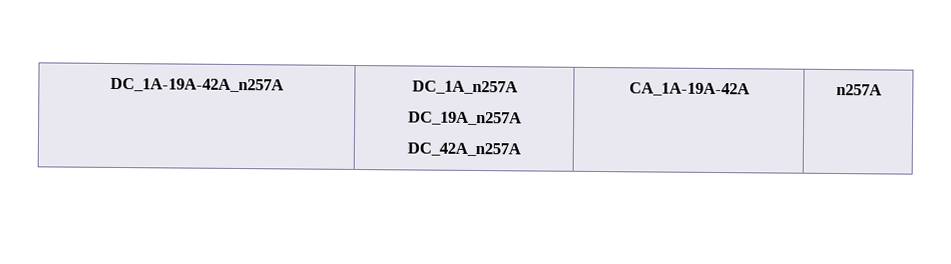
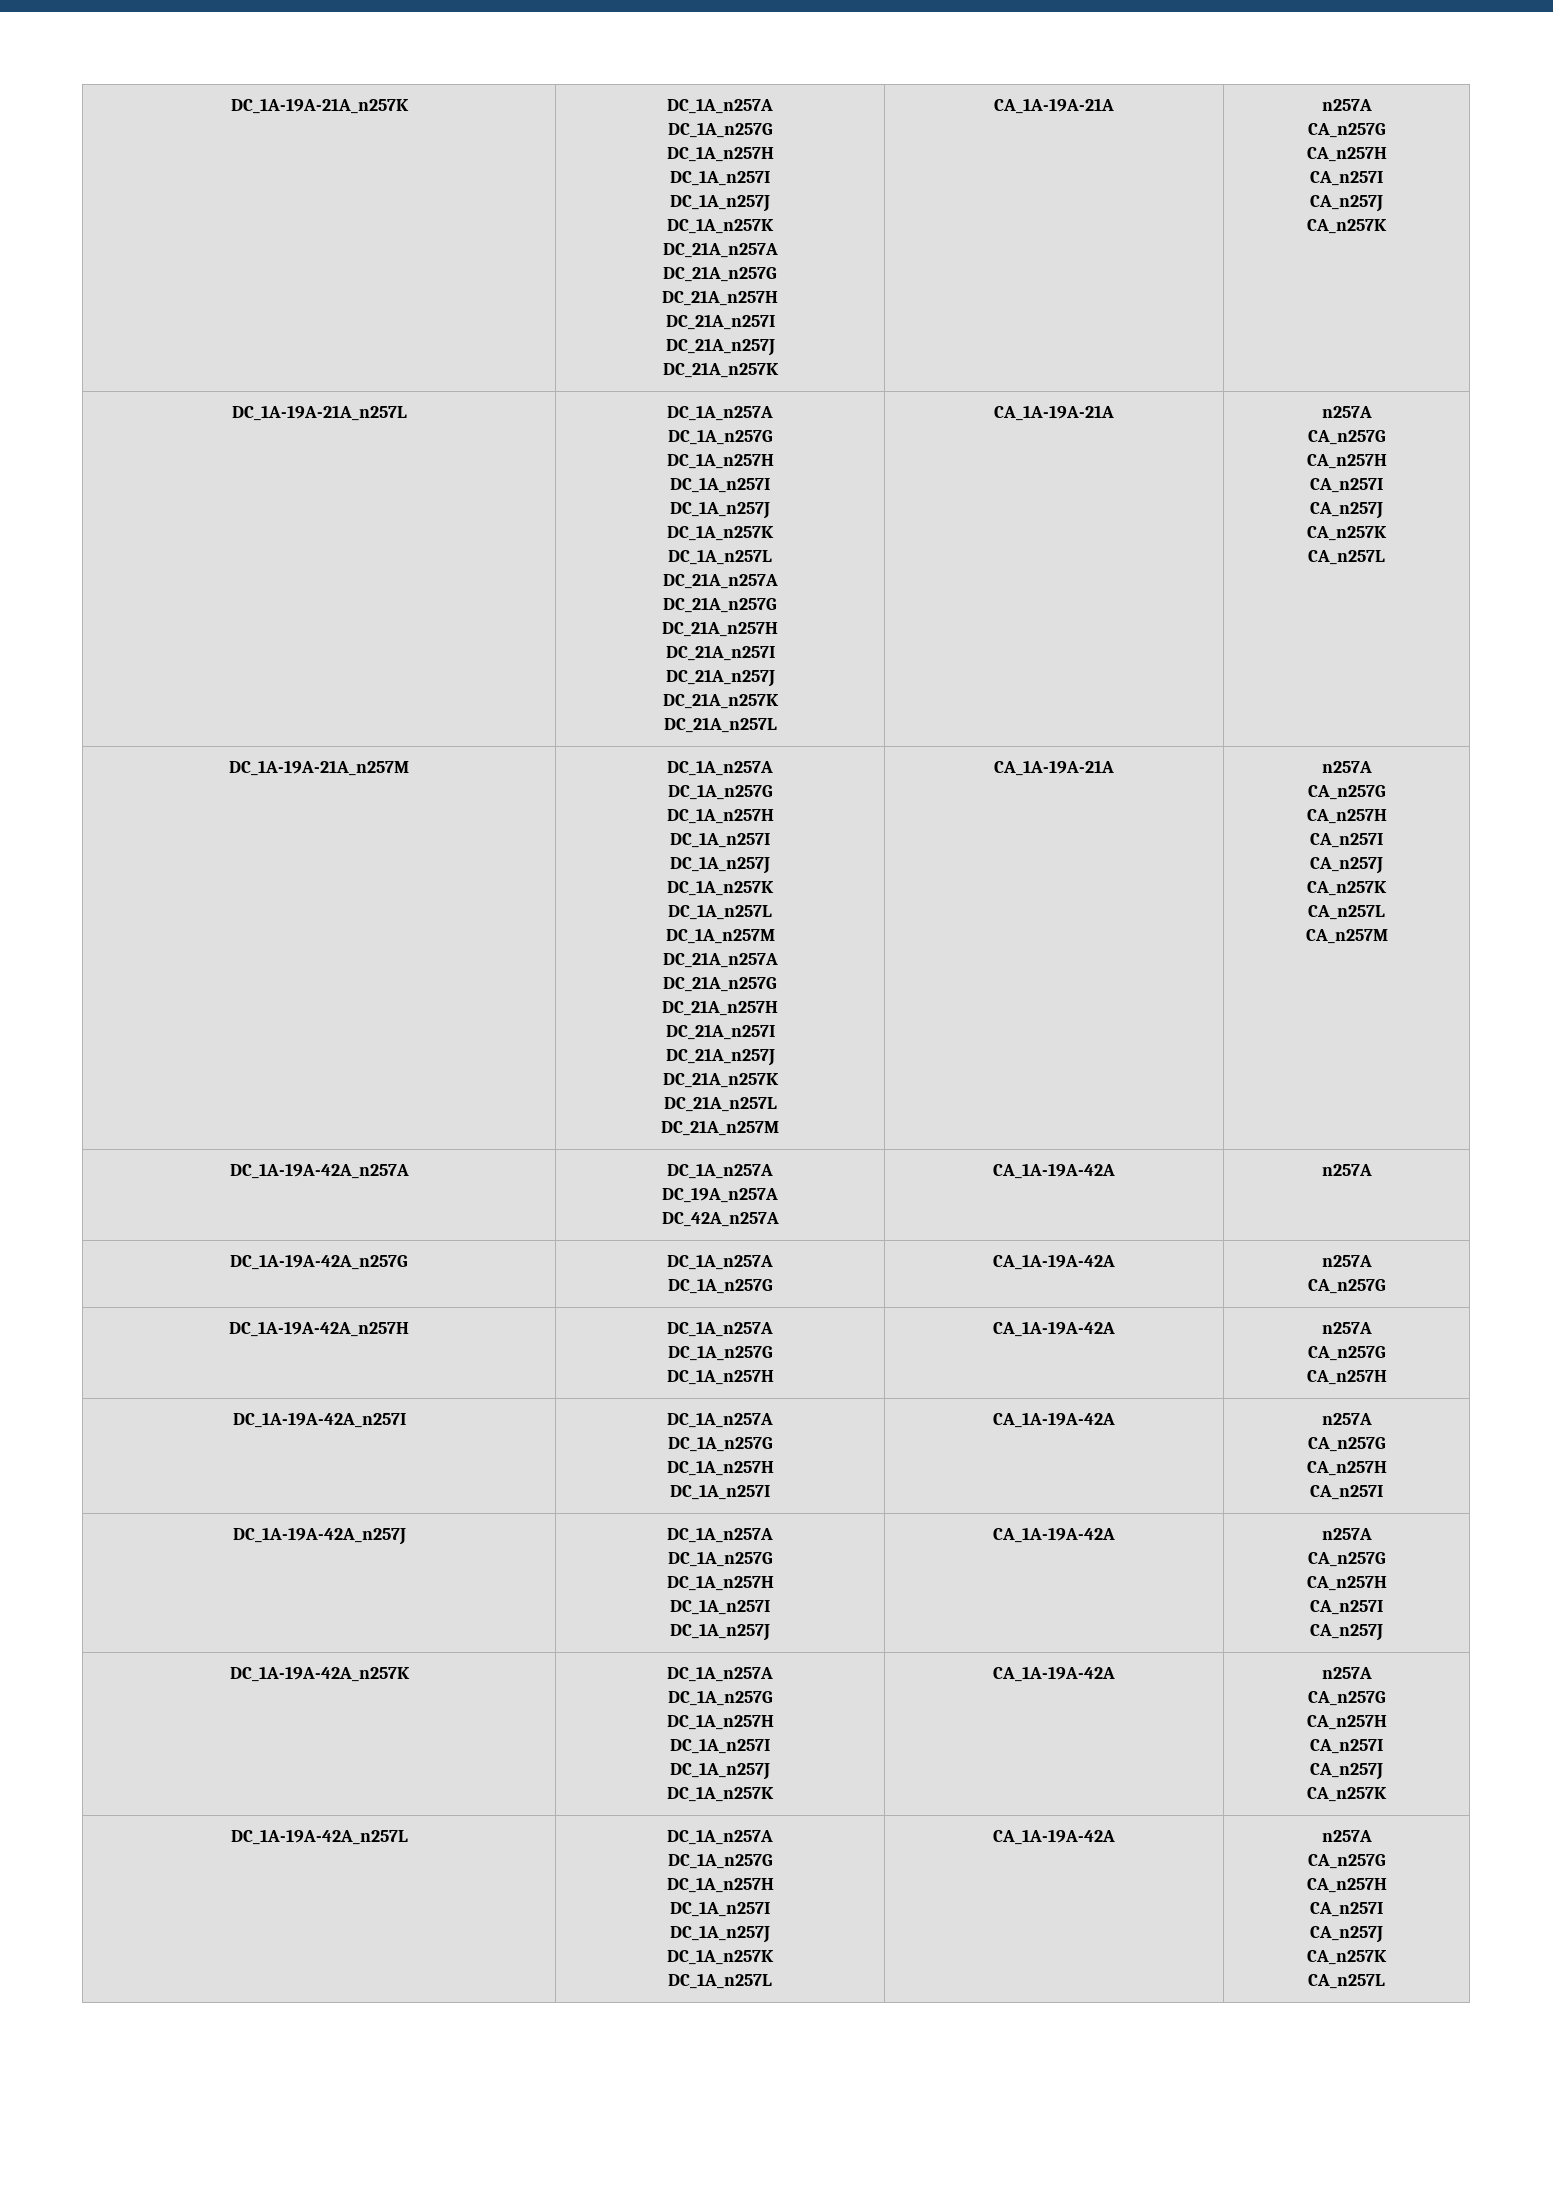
+ DC_1A-19A-21A_n257K | DC_1A_n257A
+ DC_1A_n257G
+ DC_1A_n257H
+ DC_1A_n257I
+ DC_1A_n257J
+ DC_1A_n257K
+ DC_21A_n257A
+ DC_21A_n257G
+ DC_21A_n257H
+ DC_21A_n257I
+ DC_21A_n257J
+ DC_21A_n257K | CA_1A-19A-21A | n257A
+ CA_n257G
+ CA_n257H
+ CA_n257I
+ CA_n257J
+ CA_n257K
+ DC_1A-19A-21A_n257L | DC_1A_n257A
+ DC_1A_n257G
+ DC_1A_n257H
+ DC_1A_n257I
+ DC_1A_n257J
+ DC_1A_n257K
+ DC_1A_n257L
+ DC_21A_n257A
+ DC_21A_n257G
+ DC_21A_n257H
+ DC_21A_n257I
+ DC_21A_n257J
+ DC_21A_n257K
+ DC_21A_n257L | CA_1A-19A-21A | n257A
+ CA_n257G
+ CA_n257H
+ CA_n257I
+ CA_n257J
+ CA_n257K
+ CA_n257L
+ DC_1A-19A-21A_n257M | DC_1A_n257A
+ DC_1A_n257G
+ DC_1A_n257H
+ DC_1A_n257I
+ DC_1A_n257J
+ DC_1A_n257K
+ DC_1A_n257L
+ DC_1A_n257M
+ DC_21A_n257A
+ DC_21A_n257G
+ DC_21A_n257H
+ DC_21A_n257I
+ DC_21A_n257J
+ DC_21A_n257K
+ DC_21A_n257L
+ DC_21A_n257M | CA_1A-19A-21A | n257A
+ CA_n257G
+ CA_n257H
+ CA_n257I
+ CA_n257J
+ CA_n257K
+ CA_n257L
+ CA_n257M
+ DC_1A-19A-42A_n257G | DC_1A_n257A
+ DC_1A_n257G | CA_1A-19A-42A | n257A
+ CA_n257G
+ DC_1A-19A-42A_n257H | DC_1A_n257A
+ DC_1A_n257G
+ DC_1A_n257H | CA_1A-19A-42A | n257A
+ CA_n257G
+ CA_n257H
+ DC_1A-19A-42A_n257I | DC_1A_n257A
+ DC_1A_n257G
+ DC_1A_n257H
+ DC_1A_n257I | CA_1A-19A-42A | n257A
+ CA_n257G
+ CA_n257H
+ CA_n257I
+ DC_1A-19A-42A_n257J | DC_1A_n257A
+ DC_1A_n257G
+ DC_1A_n257H
+ DC_1A_n257I
+ DC_1A_n257J | CA_1A-19A-42A | n257A
+ CA_n257G
+ CA_n257H
+ CA_n257I
+ CA_n257J
+ DC_1A-19A-42A_n257K | DC_1A_n257A
+ DC_1A_n257G
+ DC_1A_n257H
+ DC_1A_n257I
+ DC_1A_n257J
+ DC_1A_n257K | CA_1A-19A-42A | n257A
+ CA_n257G
+ CA_n257H
+ CA_n257I
+ CA_n257J
+ CA_n257K
+ DC_1A-19A-42A_n257L | DC_1A_n257A
+ DC_1A_n257G
+ DC_1A_n257H
+ DC_1A_n257I
+ DC_1A_n257J
+ DC_1A_n257K
+ DC_1A_n257L | CA_1A-19A-42A | n257A
+ CA_n257G
+ CA_n257H
+ CA_n257I
+ CA_n257J
+ CA_n257K
+ CA_n257L

